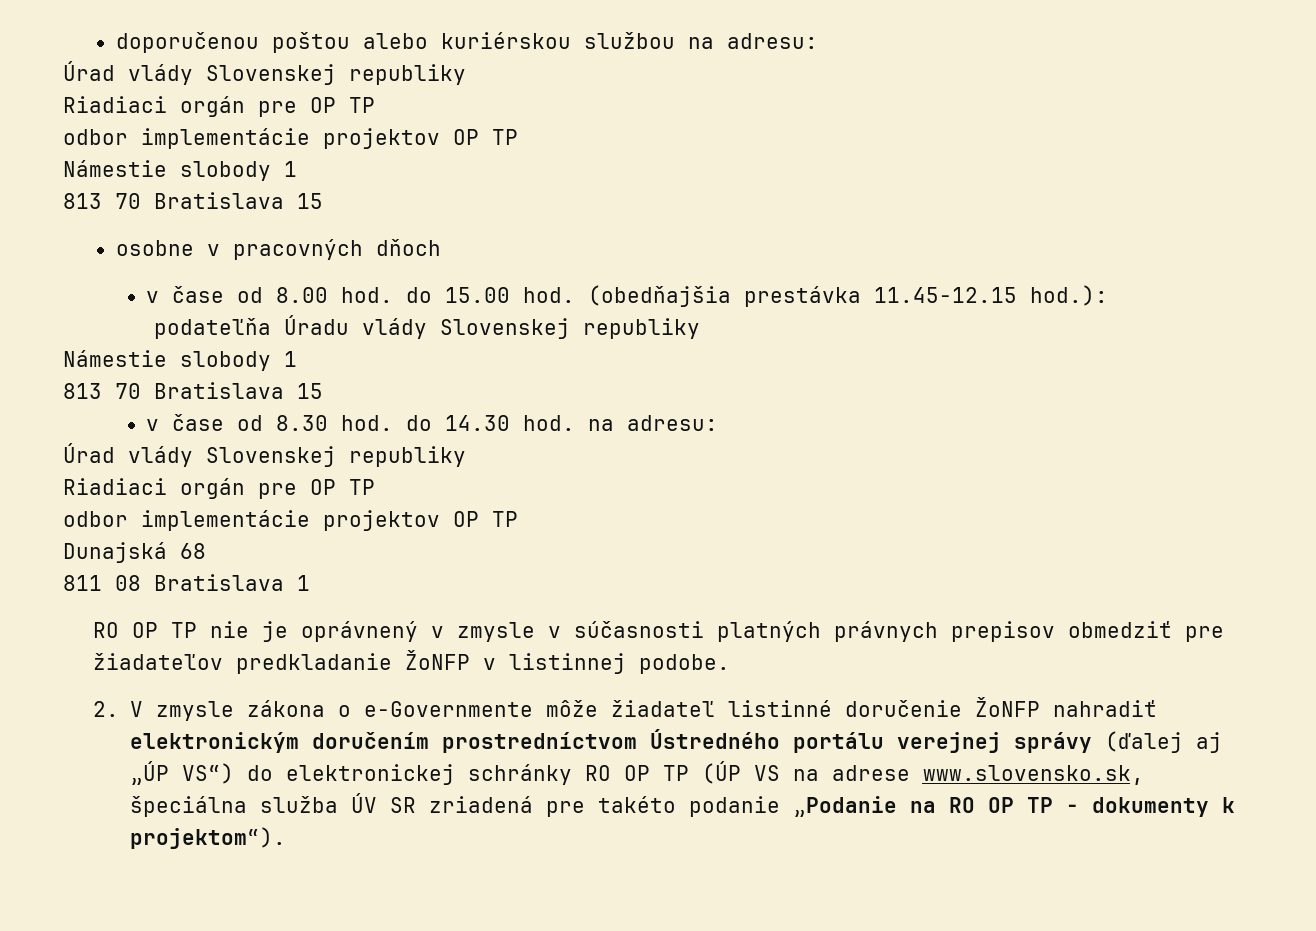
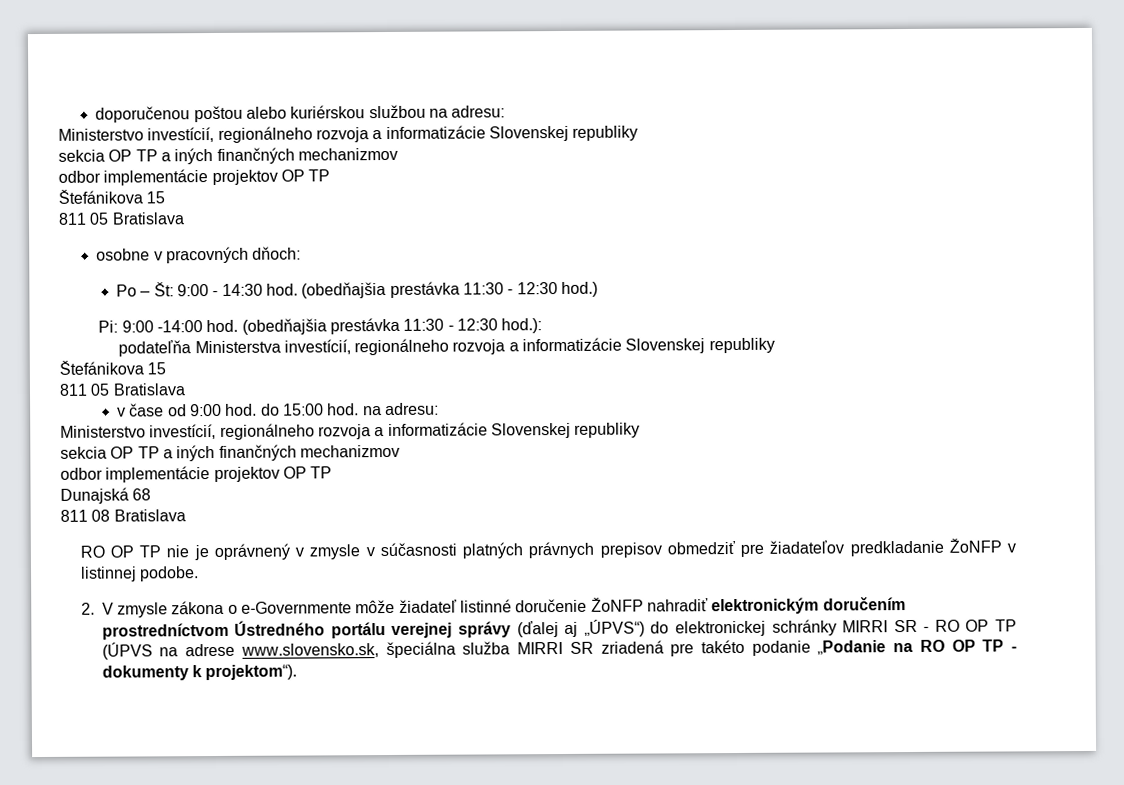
  doporučenou poštou alebo kuriérskou službou na adresu:
- Úrad vlády Slovenskej republiky
- Riadiaci orgán pre OP TP
+ Ministerstvo investícií, regionálneho rozvoja a informatizácie Slovenskej republiky
+ sekcia OP TP a iných finančných mechanizmov
  odbor implementácie projektov OP TP
- Námestie slobody 1
- 813 70 Bratislava 15
+ Štefánikova 15
+ 811 05 Bratislava
- osobne v pracovných dňoch
- v čase od 8.00 hod. do 15.00 hod. (obedňajšia prestávka 11.45-12.15 hod.):
- podateľňa Úradu vlády Slovenskej republiky
- Námestie slobody 1
- 813 70 Bratislava 15
- v čase od 8.30 hod. do 14.30 hod. na adresu:
- Úrad vlády Slovenskej republiky
- Riadiaci orgán pre OP TP
+ osobne v pracovných dňoch:
+ Po – Št: 9:00 - 14:30 hod. (obedňajšia prestávka 11:30 - 12:30 hod.)
+ Pi: 9:00 -14:00 hod. (obedňajšia prestávka 11:30 - 12:30 hod.):
+ podateľňa Ministerstva investícií, regionálneho rozvoja a informatizácie Slovenskej republiky
+ Štefánikova 15
+ 811 05 Bratislava
+ v čase od 9:00 hod. do 15:00 hod. na adresu:
+ Ministerstvo investícií, regionálneho rozvoja a informatizácie Slovenskej republiky
+ sekcia OP TP a iných finančných mechanizmov
- 811 08 Bratislava 1
+ 811 08 Bratislava
- 2. V zmysle zákona o e-Governmente môže žiadateľ listinné doručenie ŽoNFP nahradiť elektronickým doručením prostredníctvom Ústredného portálu verejnej správy (ďalej aj „ÚP VS“) do elektronickej schránky RO OP TP (ÚP VS na adrese www.slovensko.sk, špeciálna služba ÚV SR zriadená pre takéto podanie „Podanie na RO OP TP - dokumenty k projektom“).
+ 2. V zmysle zákona o e-Governmente môže žiadateľ listinné doručenie ŽoNFP nahradiť elektronickým doručením prostredníctvom Ústredného portálu verejnej správy (ďalej aj „ÚPVS“) do elektronickej schránky MIRRI SR - RO OP TP (ÚPVS na adrese www.slovensko.sk, špeciálna služba MIRRI SR zriadená pre takéto podanie „Podanie na RO OP TP - dokumenty k projektom“).

